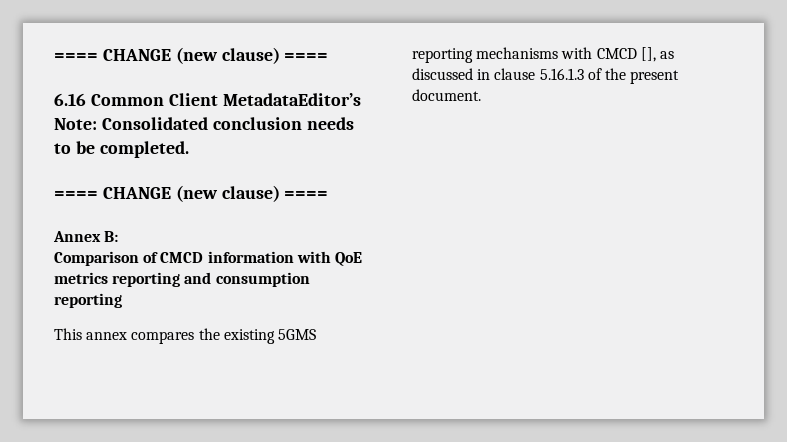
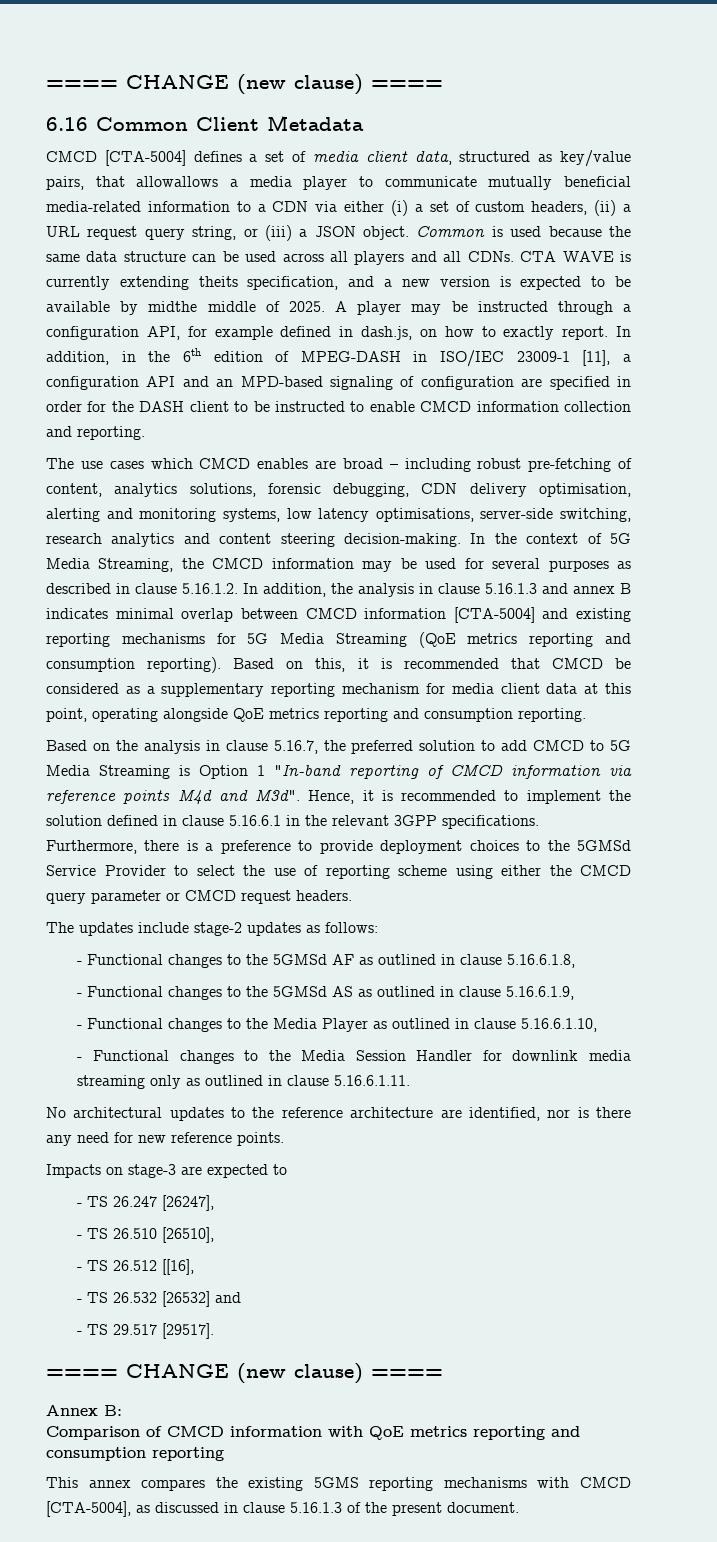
- 6.16 Common Client MetadataEditor’s Note: Consolidated conclusion needs to be completed.
+ 6.16 Common Client Metadata
+ CMCD [CTA-5004] defines a set of media client data, structured as key/value pairs, that allowallows a media player to communicate mutually beneficial media-related information to a CDN via either (i) a set of custom headers, (ii) a URL request query string, or (iii) a JSON object. Common is used because the same data structure can be used across all players and all CDNs. CTA WAVE is currently extending theits specification, and a new version is expected to be available by midthe middle of 2025. A player may be instructed through a configuration API, for example defined in dash.js, on how to exactly report. In addition, in the 6th edition of MPEG-DASH in ISO/IEC 23009-1 [11], a configuration API and an MPD-based signaling of configuration are specified in order for the DASH client to be instructed to enable CMCD information collection and reporting.
+ The use cases which CMCD enables are broad – including robust pre-fetching of content, analytics solutions, forensic debugging, CDN delivery optimisation, alerting and monitoring systems, low latency optimisations, server-side switching, research analytics and content steering decision-making. In the context of 5G Media Streaming, the CMCD information may be used for several purposes as described in clause 5.16.1.2. In addition, the analysis in clause 5.16.1.3 and annex B indicates minimal overlap between CMCD information [CTA-5004] and existing reporting mechanisms for 5G Media Streaming (QoE metrics reporting and consumption reporting). Based on this, it is recommended that CMCD be considered as a supplementary reporting mechanism for media client data at this point, operating alongside QoE metrics reporting and consumption reporting.
+ Based on the analysis in clause 5.16.7, the preferred solution to add CMCD to 5G Media Streaming is Option 1 "In-band reporting of CMCD information via reference points M4d and M3d". Hence, it is recommended to implement the solution defined in clause 5.16.6.1 in the relevant 3GPP specifications. Furthermore, there is a preference to provide deployment choices to the 5GMSd Service Provider to select the use of reporting scheme using either the CMCD query parameter or CMCD request headers.
+ The updates include stage-2 updates as follows:
+ - Functional changes to the 5GMSd AF as outlined in clause 5.16.6.1.8,
+ - Functional changes to the 5GMSd AS as outlined in clause 5.16.6.1.9,
+ - Functional changes to the Media Player as outlined in clause 5.16.6.1.10,
+ - Functional changes to the Media Session Handler for downlink media streaming only as outlined in clause 5.16.6.1.11.
+ No architectural updates to the reference architecture are identified, nor is there any need for new reference points.
+ Impacts on stage-3 are expected to
+ - TS 26.247 [26247],
+ - TS 26.510 [26510],
+ - TS 26.512 [[16],
+ - TS 26.532 [26532] and
+ - TS 29.517 [29517].
- This annex compares the existing 5GMS reporting mechanisms with CMCD [], as discussed in clause 5.16.1.3 of the present document.
+ This annex compares the existing 5GMS reporting mechanisms with CMCD [CTA-5004], as discussed in clause 5.16.1.3 of the present document.

